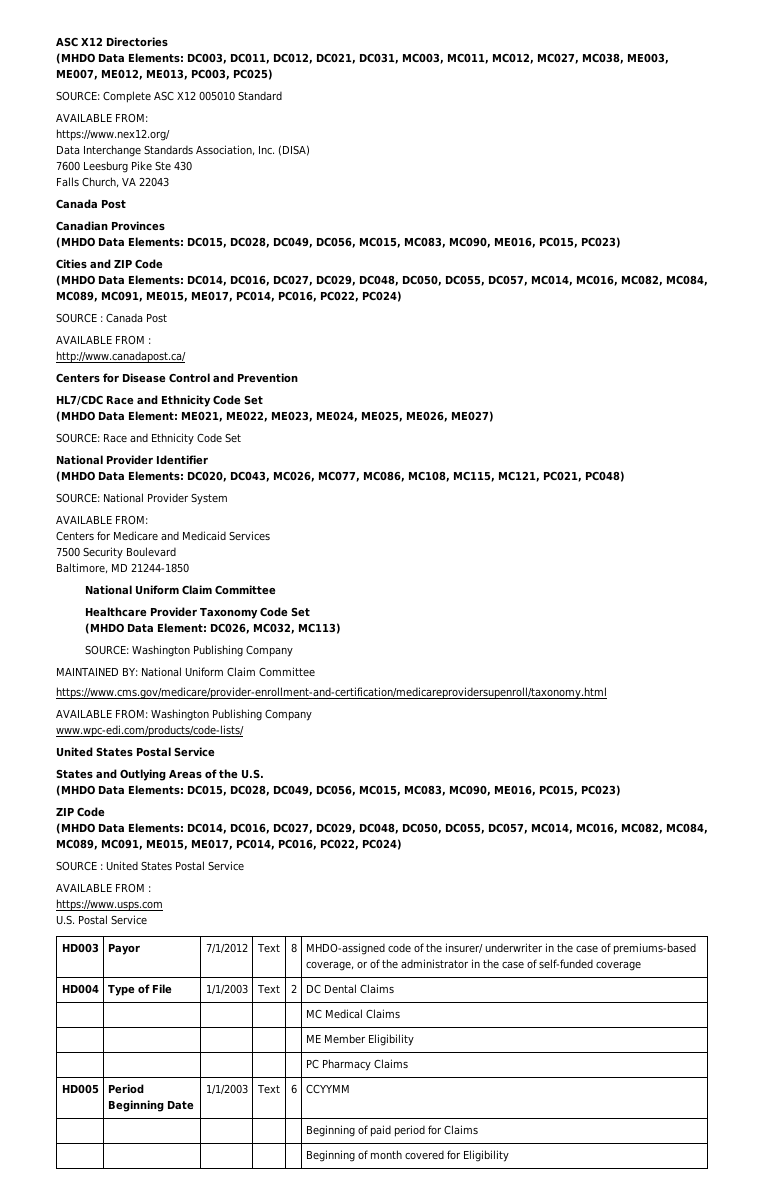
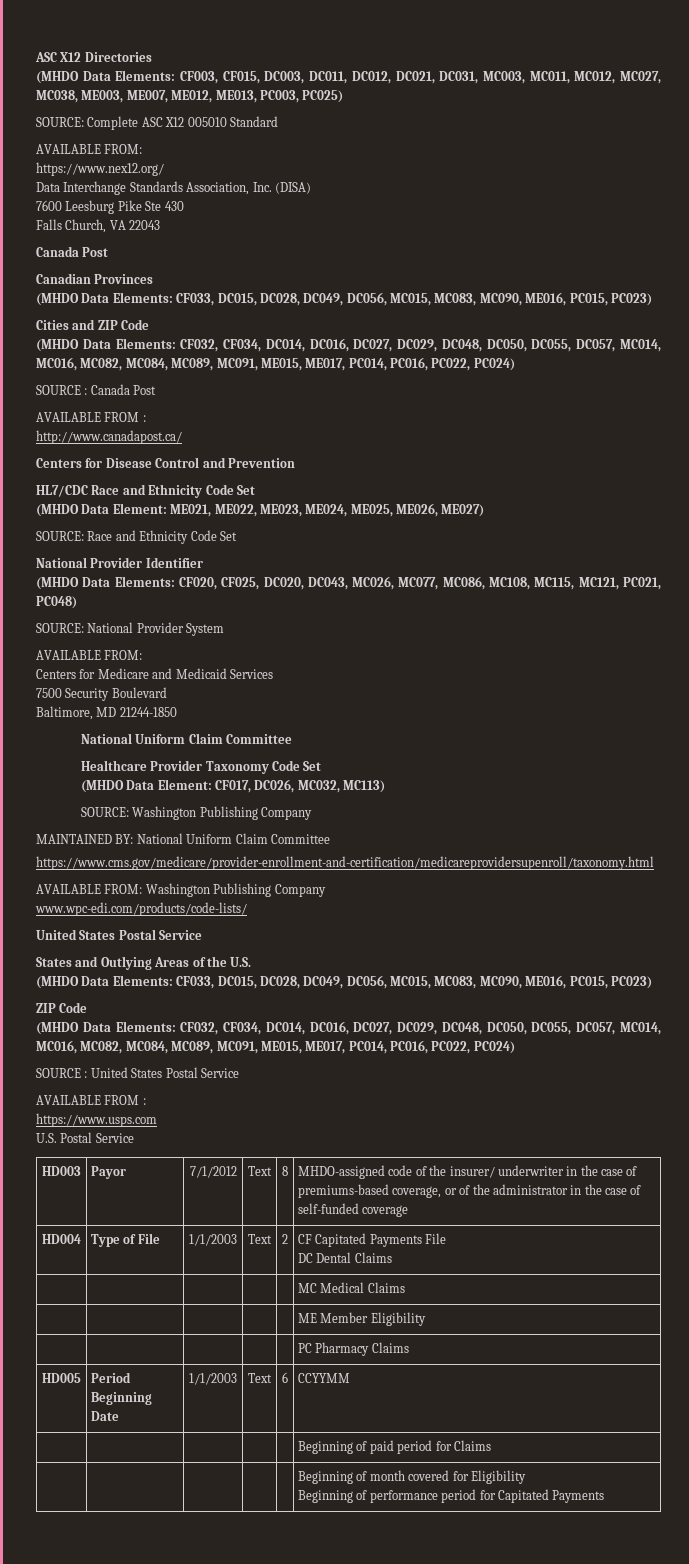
- (MHDO Data Elements: DC003, DC011, DC012, DC021, DC031, MC003, MC011, MC012, MC027, MC038, ME003, ME007, ME012, ME013, PC003, PC025)
+ (MHDO Data Elements: CF003, CF015, DC003, DC011, DC012, DC021, DC031, MC003, MC011, MC012, MC027, MC038, ME003, ME007, ME012, ME013, PC003, PC025)
  Canadian Provinces
- (MHDO Data Elements: DC015, DC028, DC049, DC056, MC015, MC083, MC090, ME016, PC015, PC023)
+ (MHDO Data Elements: CF033, DC015, DC028, DC049, DC056, MC015, MC083, MC090, ME016, PC015, PC023)
  Cities and ZIP Code
- (MHDO Data Elements: DC014, DC016, DC027, DC029, DC048, DC050, DC055, DC057, MC014, MC016, MC082, MC084, MC089, MC091, ME015, ME017, PC014, PC016, PC022, PC024)
+ (MHDO Data Elements: CF032, CF034, DC014, DC016, DC027, DC029, DC048, DC050, DC055, DC057, MC014, MC016, MC082, MC084, MC089, MC091, ME015, ME017, PC014, PC016, PC022, PC024)
- (MHDO Data Elements: DC020, DC043, MC026, MC077, MC086, MC108, MC115, MC121, PC021, PC048)
+ (MHDO Data Elements: CF020, CF025, DC020, DC043, MC026, MC077, MC086, MC108, MC115, MC121, PC021, PC048)
- (MHDO Data Element: DC026, MC032, MC113)
+ (MHDO Data Element: CF017, DC026, MC032, MC113)
  States and Outlying Areas of the U.S.
- (MHDO Data Elements: DC015, DC028, DC049, DC056, MC015, MC083, MC090, ME016, PC015, PC023)
+ (MHDO Data Elements: CF033, DC015, DC028, DC049, DC056, MC015, MC083, MC090, ME016, PC015, PC023)
  ZIP Code
- (MHDO Data Elements: DC014, DC016, DC027, DC029, DC048, DC050, DC055, DC057, MC014, MC016, MC082, MC084, MC089, MC091, ME015, ME017, PC014, PC016, PC022, PC024)
+ (MHDO Data Elements: CF032, CF034, DC014, DC016, DC027, DC029, DC048, DC050, DC055, DC057, MC014, MC016, MC082, MC084, MC089, MC091, ME015, ME017, PC014, PC016, PC022, PC024)
- HD004 | Type of File | 1/1/2003 | Text | 2 | DC Dental Claims
+ HD004 | Type of File | 1/1/2003 | Text | 2 | CF Capitated Payments File
+ DC Dental Claims
  | | | | | Beginning of month covered for Eligibility
+ Beginning of performance period for Capitated Payments

